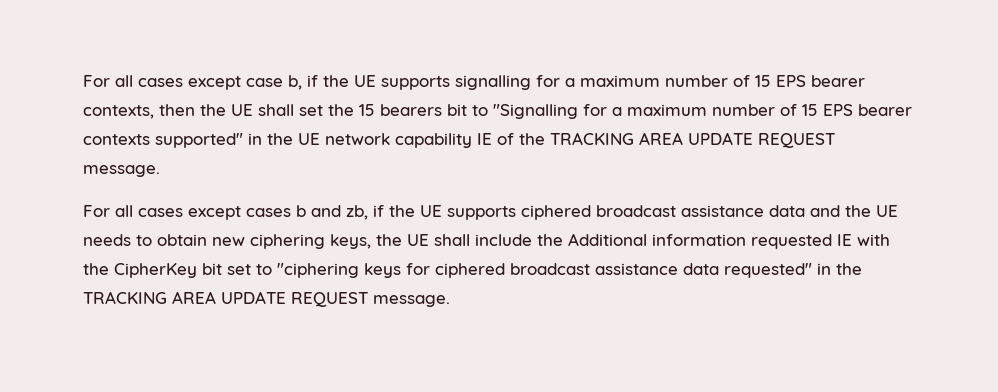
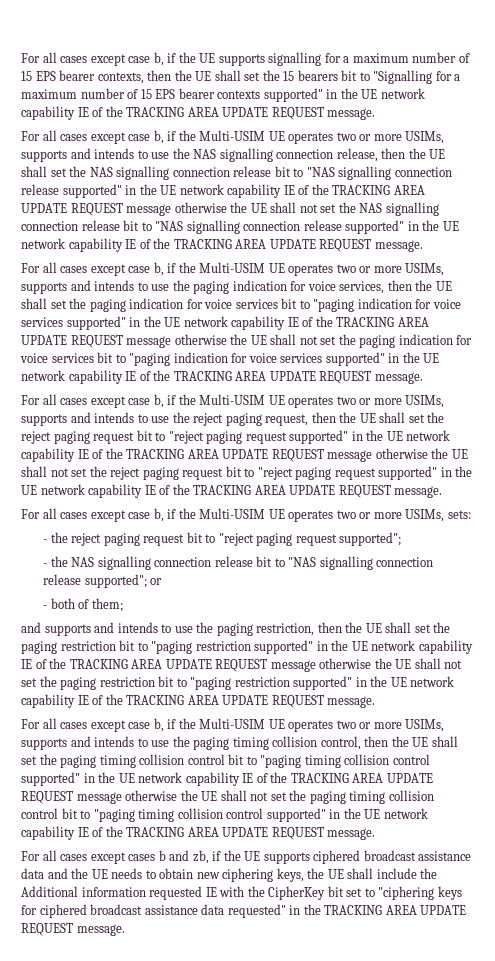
+ For all cases except case b, if the Multi-USIM UE operates two or more USIMs, supports and intends to use the NAS signalling connection release, then the UE shall set the NAS signalling connection release bit to "NAS signalling connection release supported" in the UE network capability IE of the TRACKING AREA UPDATE REQUEST message otherwise the UE shall not set the NAS signalling connection release bit to "NAS signalling connection release supported" in the UE network capability IE of the TRACKING AREA UPDATE REQUEST message.
+ For all cases except case b, if the Multi-USIM UE operates two or more USIMs, supports and intends to use the paging indication for voice services, then the UE shall set the paging indication for voice services bit to "paging indication for voice services supported" in the UE network capability IE of the TRACKING AREA UPDATE REQUEST message otherwise the UE shall not set the paging indication for voice services bit to "paging indication for voice services supported" in the UE network capability IE of the TRACKING AREA UPDATE REQUEST message.
+ For all cases except case b, if the Multi-USIM UE operates two or more USIMs, supports and intends to use the reject paging request, then the UE shall set the reject paging request bit to "reject paging request supported" in the UE network capability IE of the TRACKING AREA UPDATE REQUEST message otherwise the UE shall not set the reject paging request bit to "reject paging request supported" in the UE network capability IE of the TRACKING AREA UPDATE REQUEST message.
+ For all cases except case b, if the Multi-USIM UE operates two or more USIMs, sets:
+ - the reject paging request bit to "reject paging request supported";
+ - the NAS signalling connection release bit to "NAS signalling connection release supported"; or
+ - both of them;
+ and supports and intends to use the paging restriction, then the UE shall set the paging restriction bit to "paging restriction supported" in the UE network capability IE of the TRACKING AREA UPDATE REQUEST message otherwise the UE shall not set the paging restriction bit to "paging restriction supported" in the UE network capability IE of the TRACKING AREA UPDATE REQUEST message.
+ For all cases except case b, if the Multi-USIM UE operates two or more USIMs, supports and intends to use the paging timing collision control, then the UE shall set the paging timing collision control bit to "paging timing collision control supported" in the UE network capability IE of the TRACKING AREA UPDATE REQUEST message otherwise the UE shall not set the paging timing collision control bit to "paging timing collision control supported" in the UE network capability IE of the TRACKING AREA UPDATE REQUEST message.

